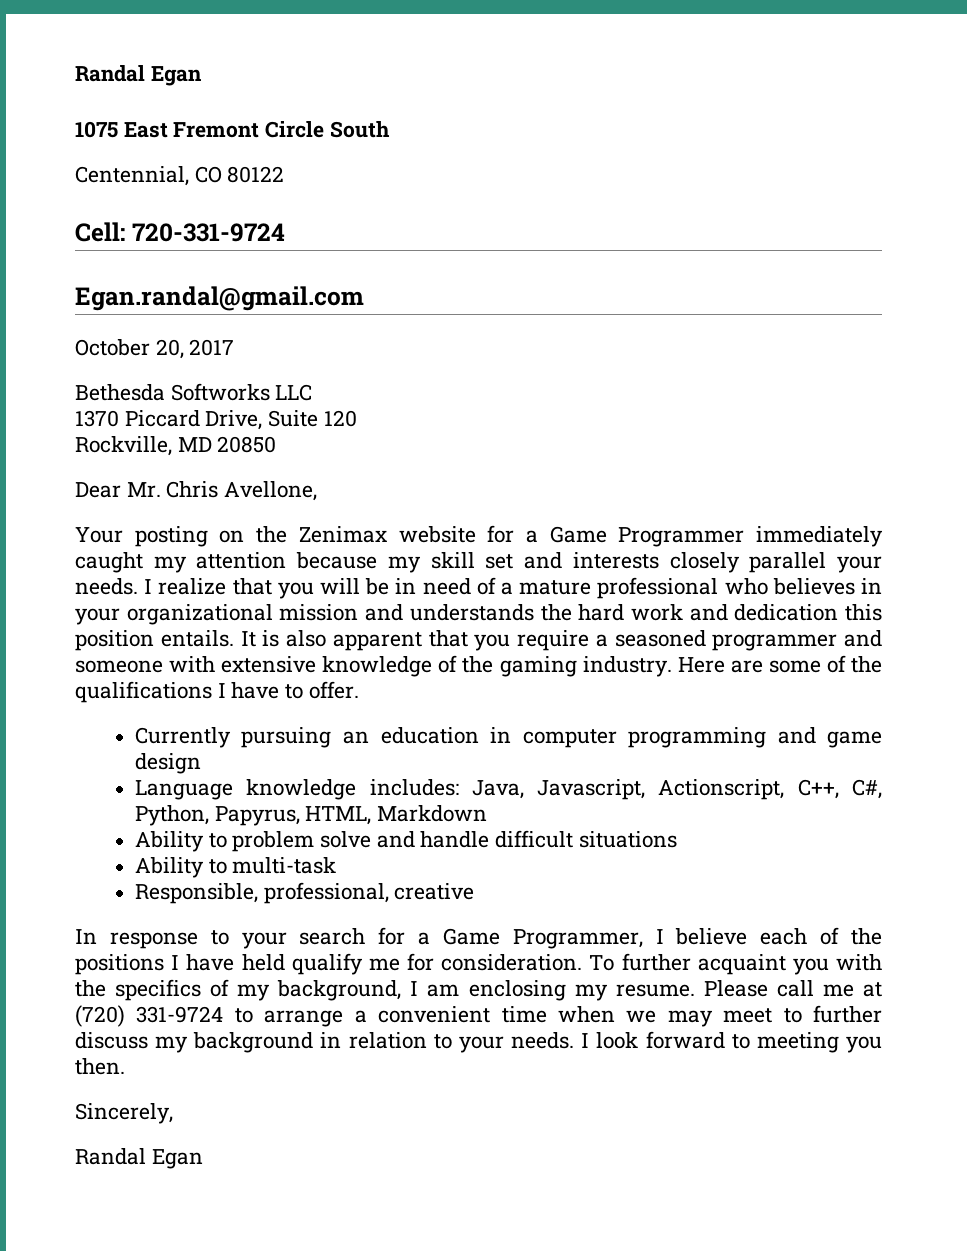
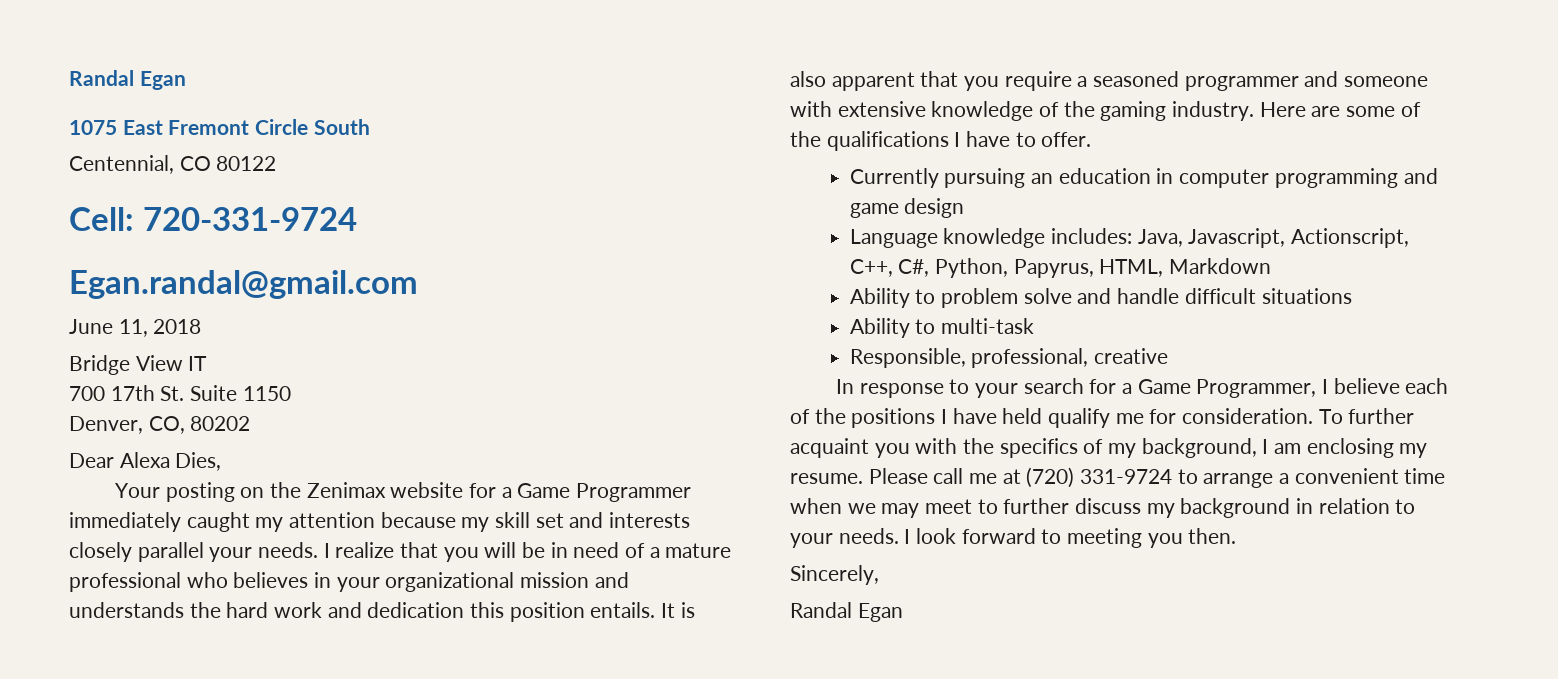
- October 20, 2017
- Bethesda Softworks LLC
- 1370 Piccard Drive, Suite 120
- Rockville, MD 20850
- Dear Mr. Chris Avellone,
+ June 11, 2018
+ Bridge View IT
+ 700 17th St. Suite 1150
+ Denver, CO, 80202
+ Dear Alexa Dies,

